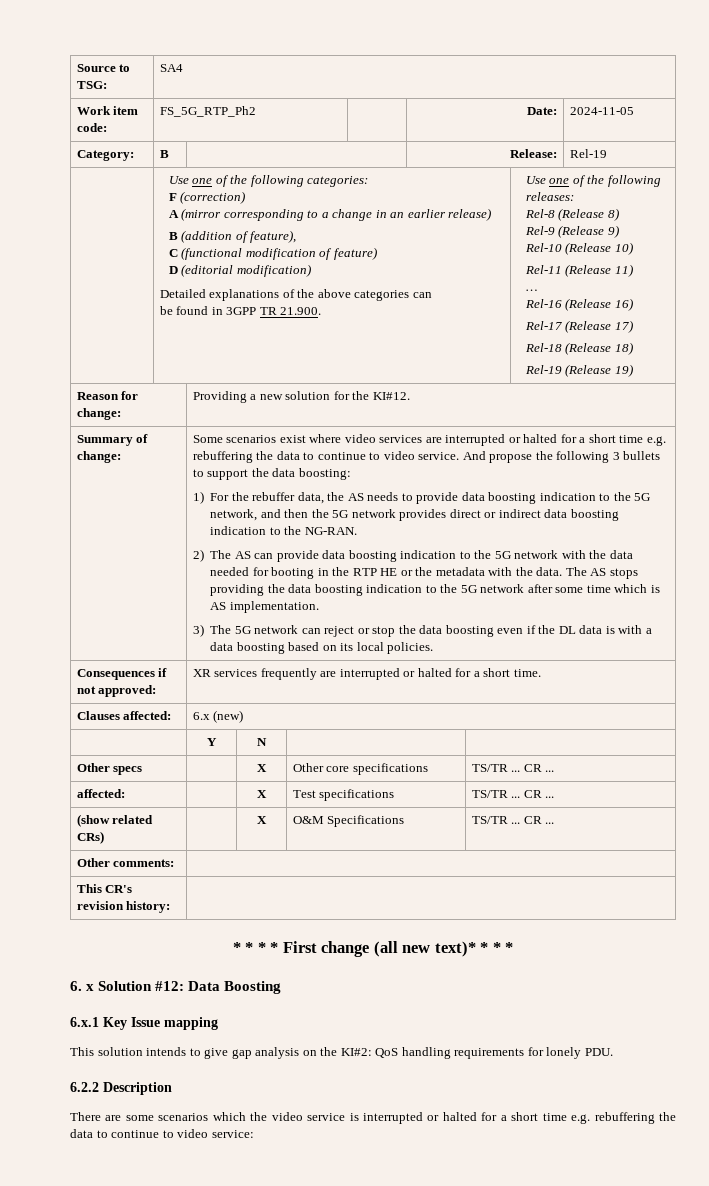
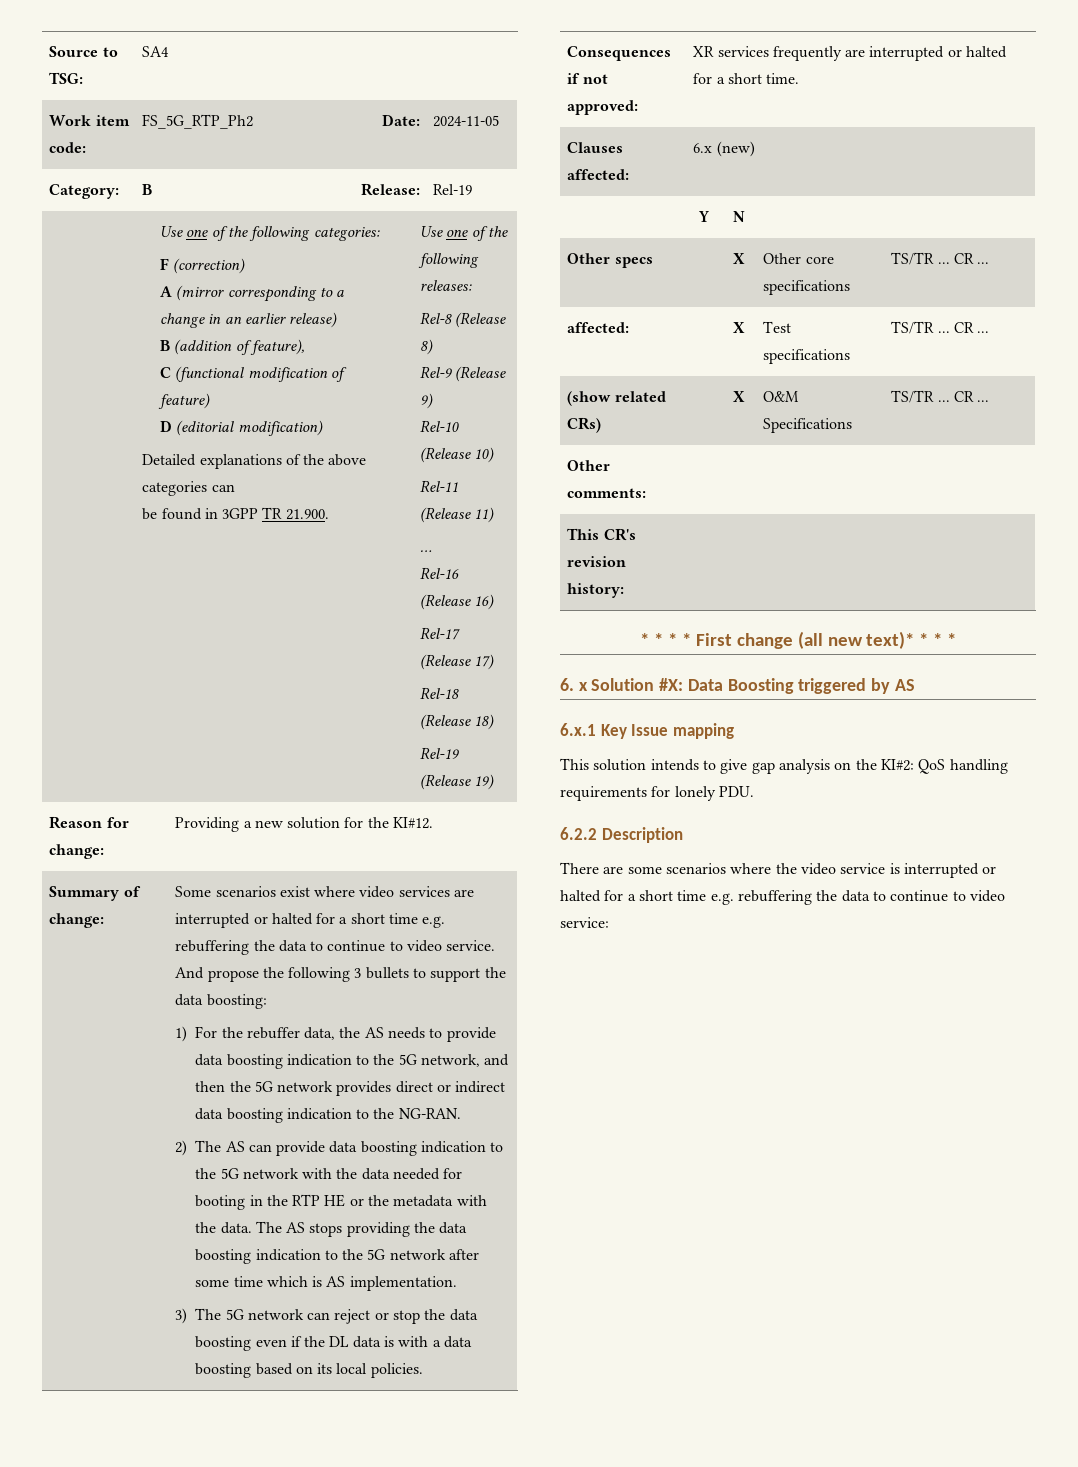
- 6. x Solution #12: Data Boosting
+ 6. x Solution #X: Data Boosting triggered by AS
- There are some scenarios which the video service is interrupted or halted for a short time e.g. rebuffering the data to continue to video service:
+ There are some scenarios where the video service is interrupted or halted for a short time e.g. rebuffering the data to continue to video service:

